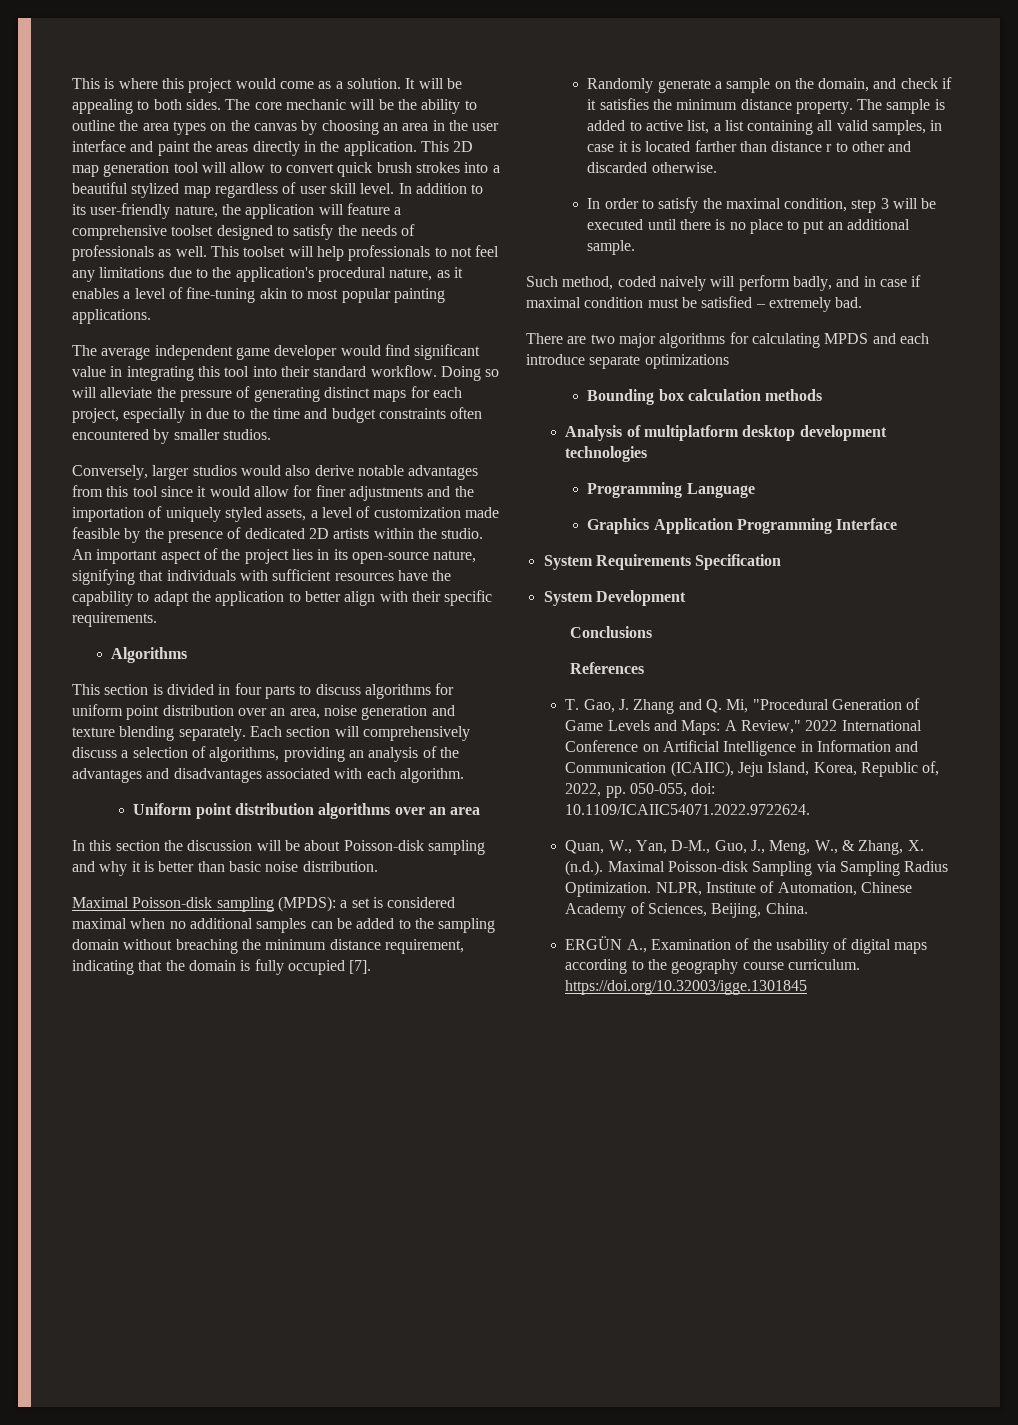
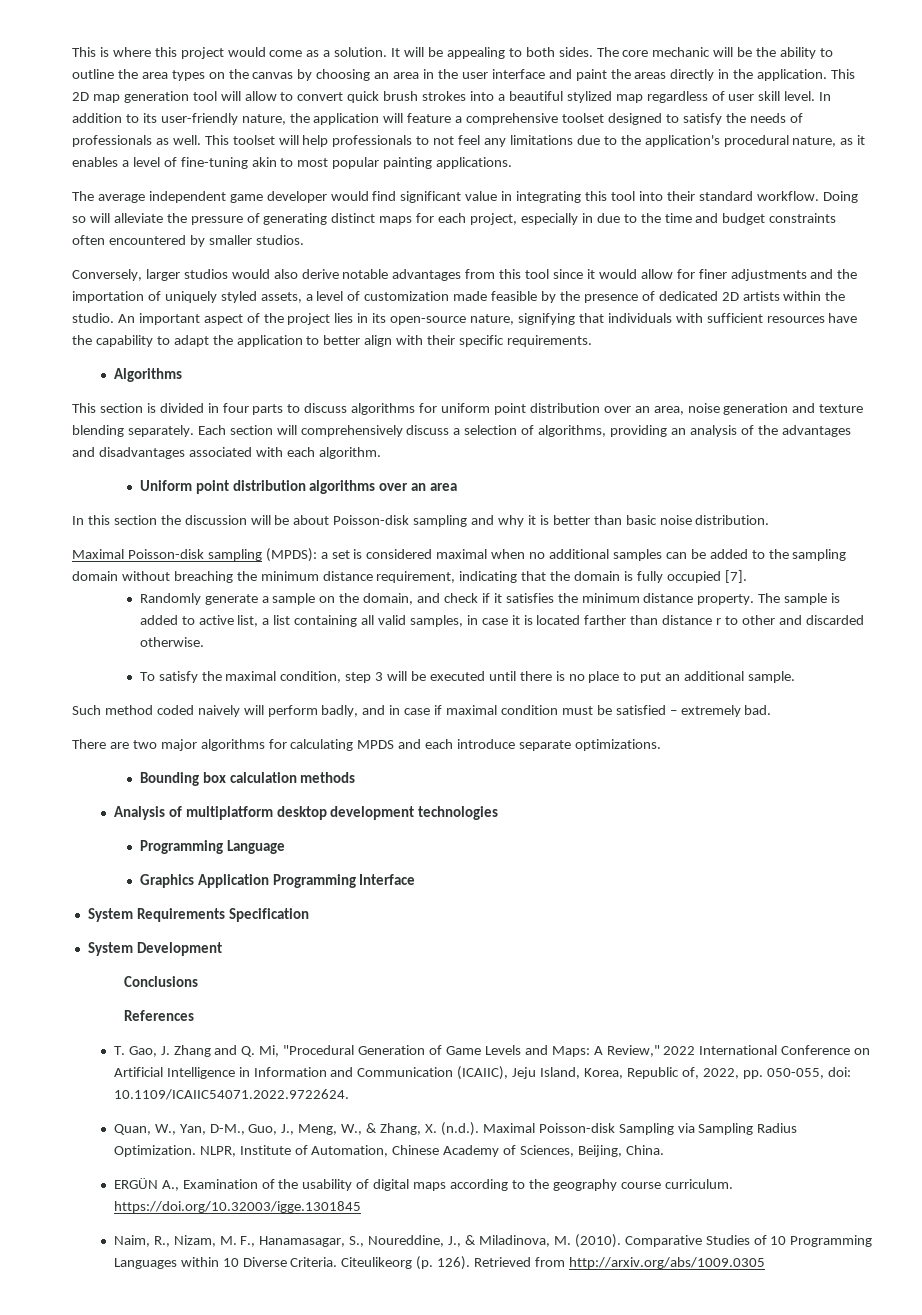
- In order to satisfy the maximal condition, step 3 will be executed until there is no place to put an additional sample.
+ To satisfy the maximal condition, step 3 will be executed until there is no place to put an additional sample.
- Such method, coded naively will perform badly, and in case if maximal condition must be satisfied – extremely bad.
+ Such method coded naively will perform badly, and in case if maximal condition must be satisfied – extremely bad.
- There are two major algorithms for calculating MPDS and each introduce separate optimizations
+ There are two major algorithms for calculating MPDS and each introduce separate optimizations.
+ Naim, R., Nizam, M. F., Hanamasagar, S., Noureddine, J., & Miladinova, M. (2010). Comparative Studies of 10 Programming Languages within 10 Diverse Criteria. Citeulikeorg (p. 126). Retrieved from http://arxiv.org/abs/1009.0305

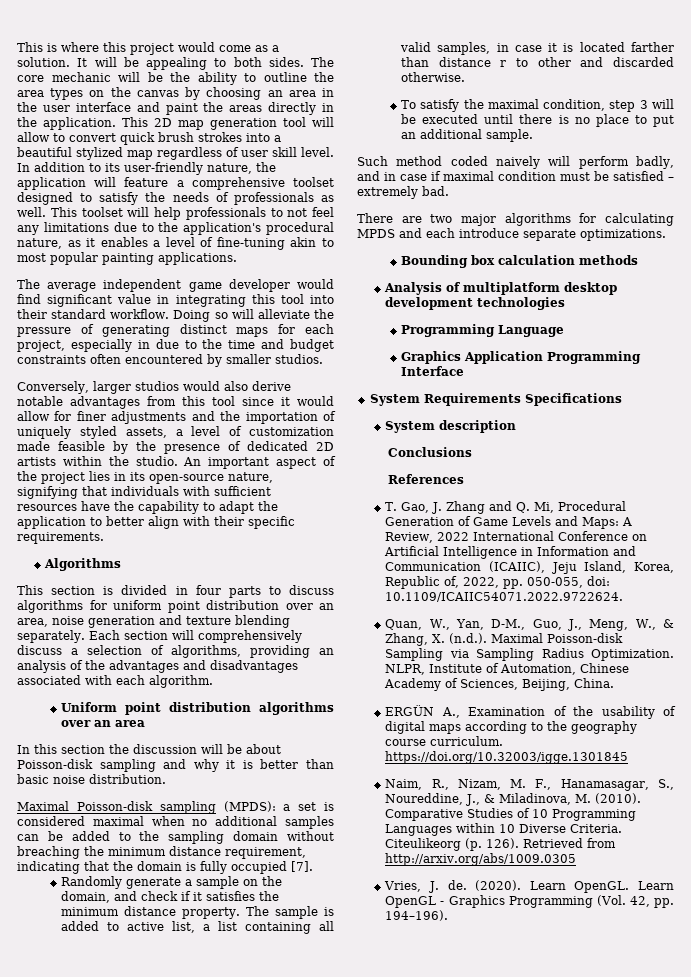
- System Requirements Specification
- System Development
+ System Requirements Specifications
+ System description
- T. Gao, J. Zhang and Q. Mi, "Procedural Generation of Game Levels and Maps: A Review," 2022 International Conference on Artificial Intelligence in Information and Communication (ICAIIC), Jeju Island, Korea, Republic of, 2022, pp. 050-055, doi: 10.1109/ICAIIC54071.2022.9722624.
+ T. Gao, J. Zhang and Q. Mi, Procedural Generation of Game Levels and Maps: A Review, 2022 International Conference on Artificial Intelligence in Information and Communication (ICAIIC), Jeju Island, Korea, Republic of, 2022, pp. 050-055, doi: 10.1109/ICAIIC54071.2022.9722624.
+ Vries, J. de. (2020). Learn OpenGL. Learn OpenGL - Graphics Programming (Vol. 42, pp. 194–196).

